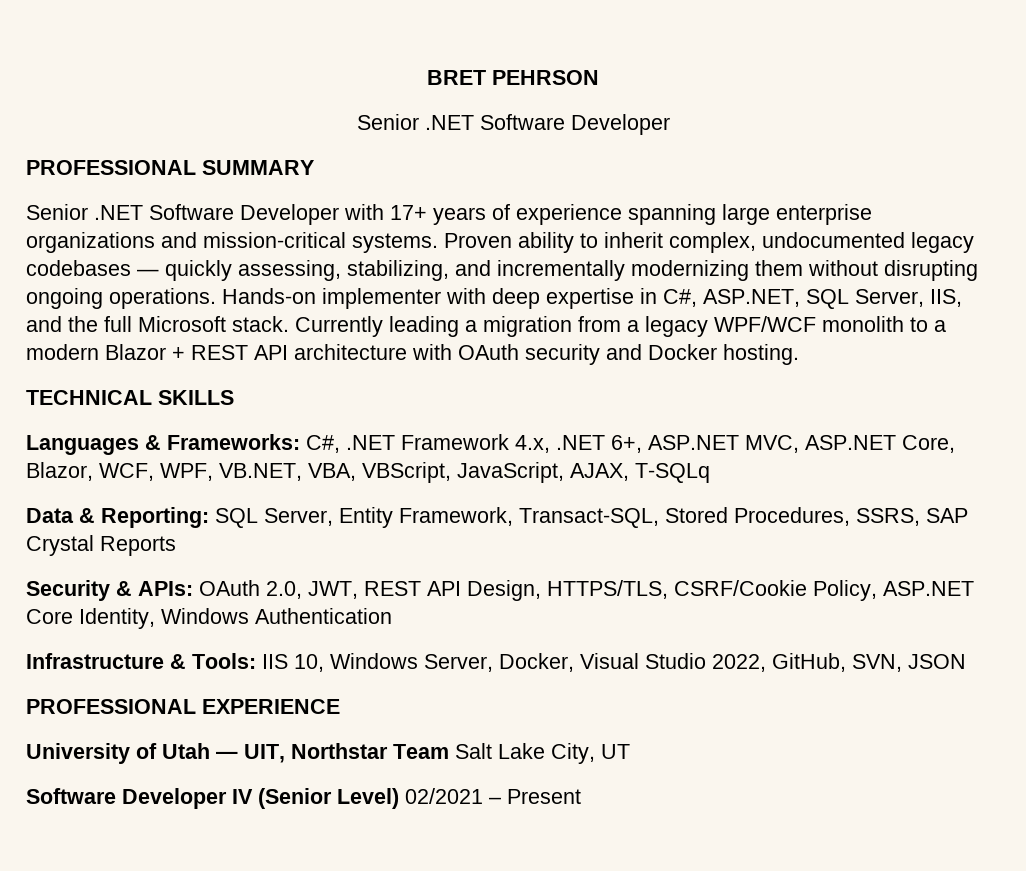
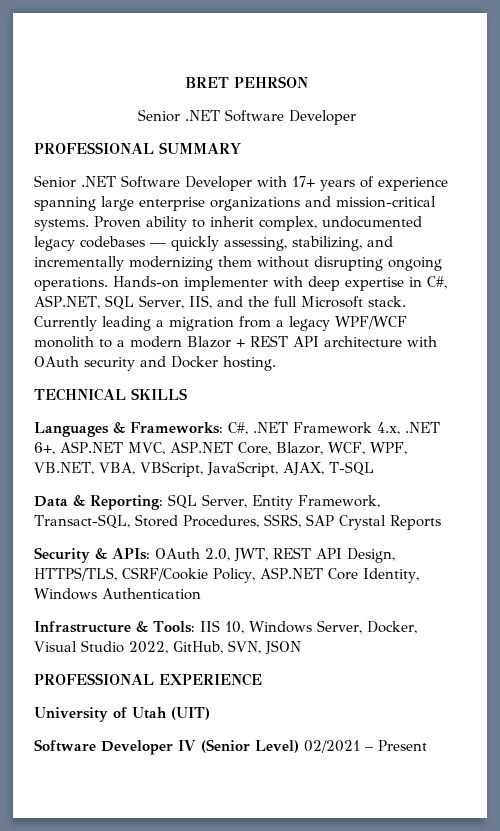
- Languages & Frameworks: C#, .NET Framework 4.x, .NET 6+, ASP.NET MVC, ASP.NET Core, Blazor, WCF, WPF, VB.NET, VBA, VBScript, JavaScript, AJAX, T-SQLq
+ Languages & Frameworks: C#, .NET Framework 4.x, .NET 6+, ASP.NET MVC, ASP.NET Core, Blazor, WCF, WPF, VB.NET, VBA, VBScript, JavaScript, AJAX, T-SQL
- University of Utah — UIT, Northstar Team Salt Lake City, UT
+ University of Utah (UIT)

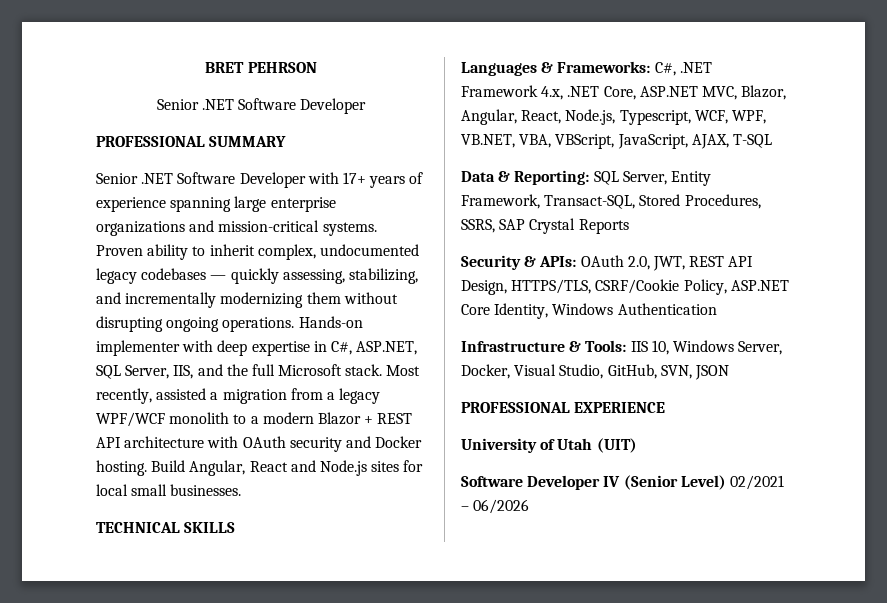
- Currently leading a migration from a legacy WPF/WCF monolith to a modern Blazor + REST API architecture with OAuth security and Docker hosting.
+ Most recently, assisted a migration from a legacy WPF/WCF monolith to a modern Blazor + REST API architecture with OAuth security and Docker hosting. Build Angular, React and Node.js sites for local small businesses.
- Languages & Frameworks: C#, .NET Framework 4.x, .NET 6+, ASP.NET MVC, ASP.NET Core, Blazor, WCF, WPF, VB.NET, VBA, VBScript, JavaScript, AJAX, T-SQL
+ Languages & Frameworks: C#, .NET Framework 4.x, .NET Core, ASP.NET MVC, Blazor, Angular, React, Node.js, Typescript, WCF, WPF, VB.NET, VBA, VBScript, JavaScript, AJAX, T-SQL
- Infrastructure & Tools: IIS 10, Windows Server, Docker, Visual Studio 2022, GitHub, SVN, JSON
+ Infrastructure & Tools: IIS 10, Windows Server, Docker, Visual Studio, GitHub, SVN, JSON
- Software Developer IV (Senior Level) 02/2021 – Present
+ Software Developer IV (Senior Level) 02/2021 – 06/2026

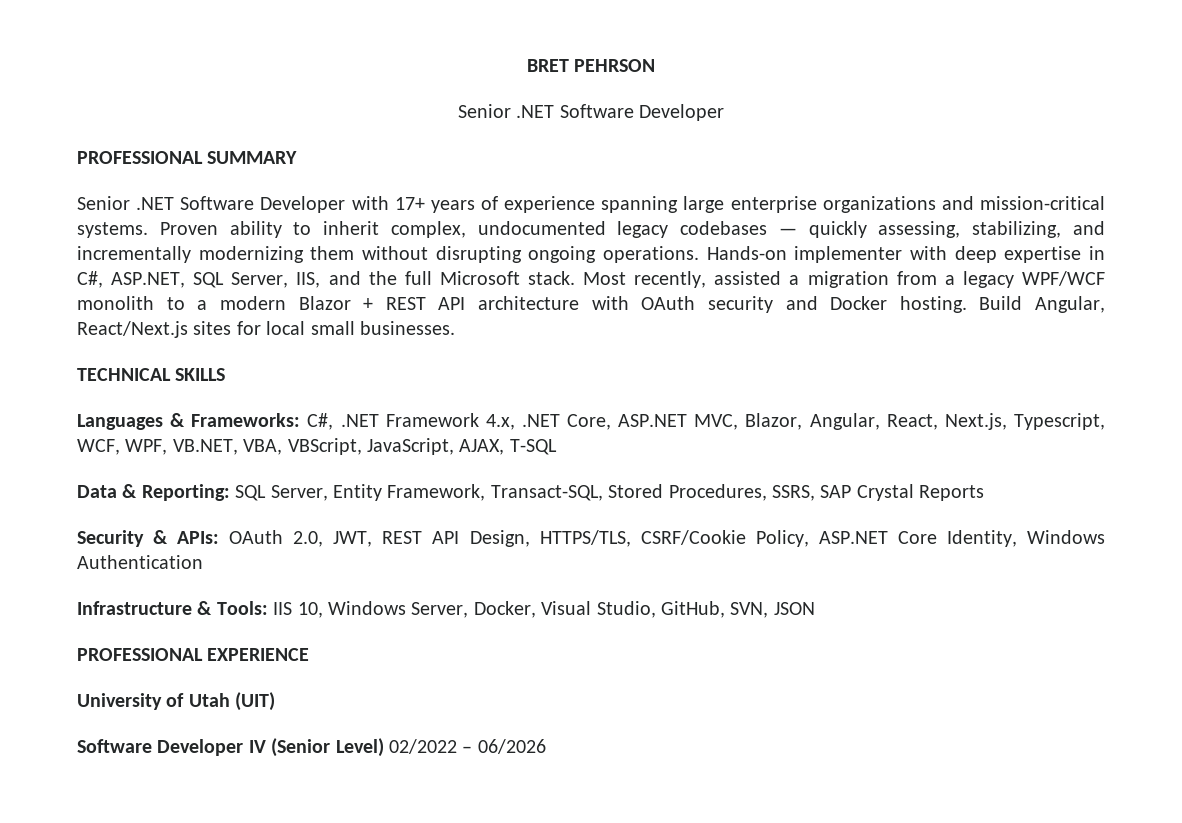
- Build Angular, React and Node.js sites for local small businesses.
+ Build Angular, React/Next.js sites for local small businesses.
- Languages & Frameworks: C#, .NET Framework 4.x, .NET Core, ASP.NET MVC, Blazor, Angular, React, Node.js, Typescript, WCF, WPF, VB.NET, VBA, VBScript, JavaScript, AJAX, T-SQL
+ Languages & Frameworks: C#, .NET Framework 4.x, .NET Core, ASP.NET MVC, Blazor, Angular, React, Next.js, Typescript, WCF, WPF, VB.NET, VBA, VBScript, JavaScript, AJAX, T-SQL
- Software Developer IV (Senior Level) 02/2021 – 06/2026
+ Software Developer IV (Senior Level) 02/2022 – 06/2026

